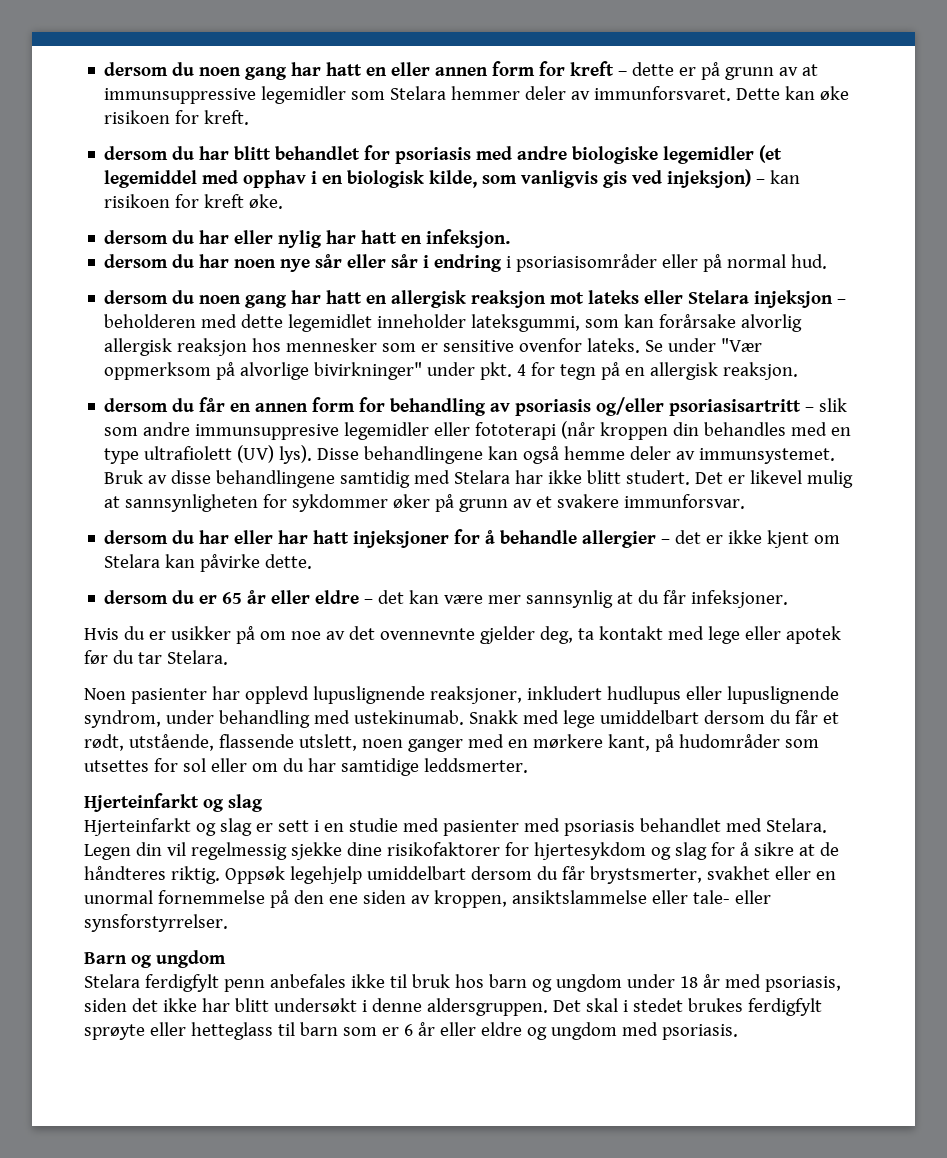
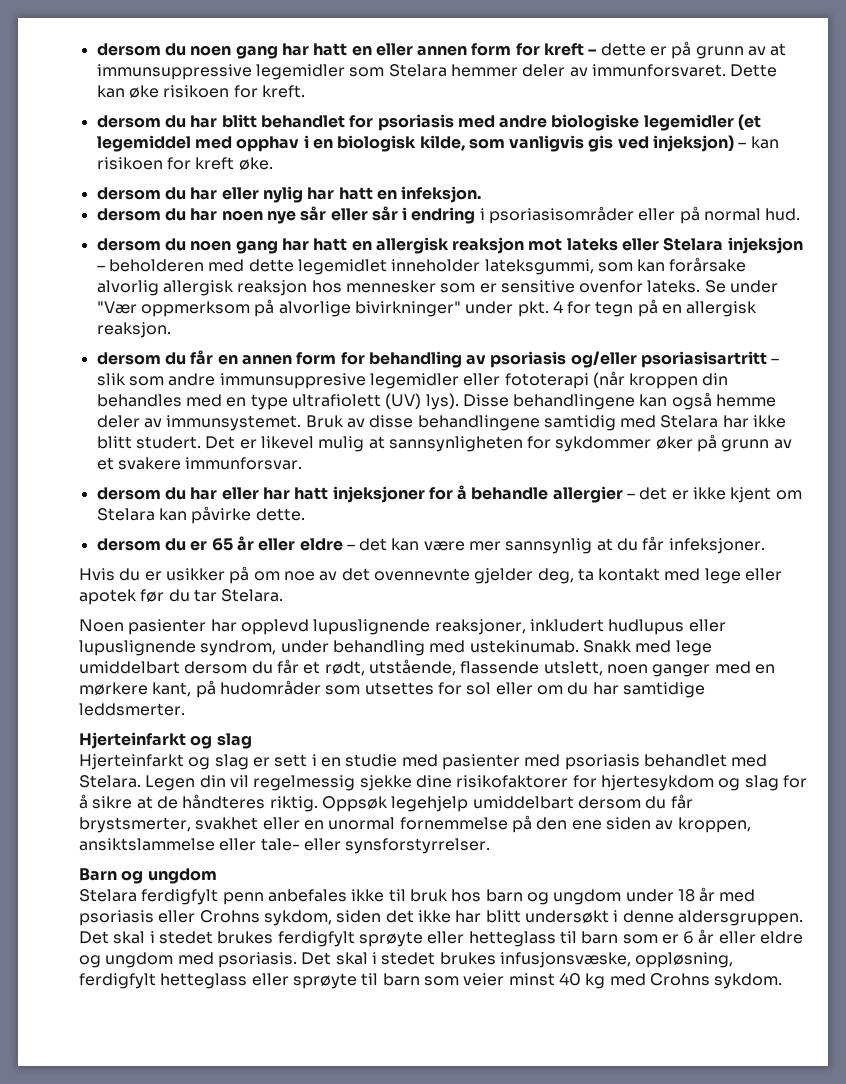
- Stelara ferdigfylt penn anbefales ikke til bruk hos barn og ungdom under 18 år med psoriasis, siden det ikke har blitt undersøkt i denne aldersgruppen.
+ Stelara ferdigfylt penn anbefales ikke til bruk hos barn og ungdom under 18 år med psoriasis eller Crohns sykdom, siden det ikke har blitt undersøkt i denne aldersgruppen.
+ Det skal i stedet brukes infusjonsvæske, oppløsning, ferdigfylt hetteglass eller sprøyte til barn som veier minst 40 kg med Crohns sykdom.

